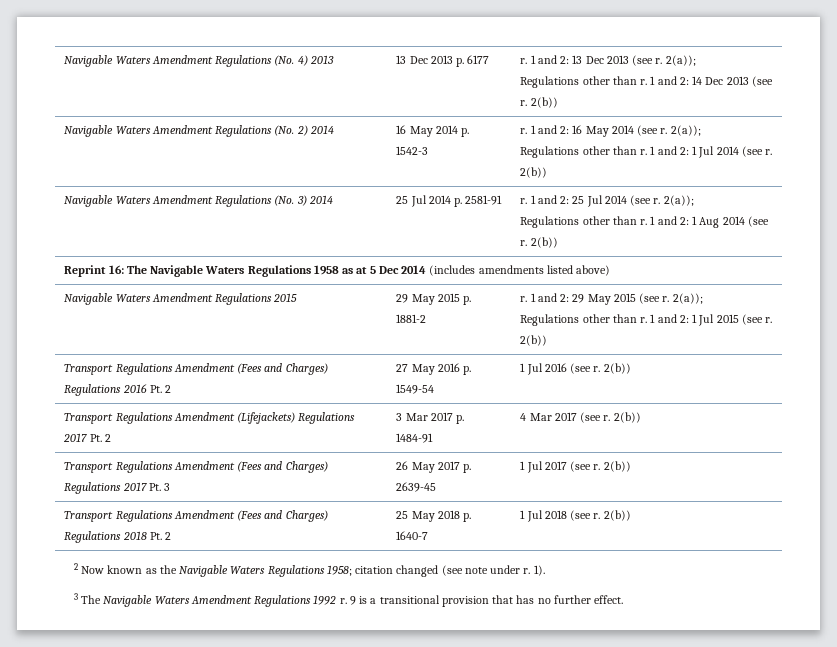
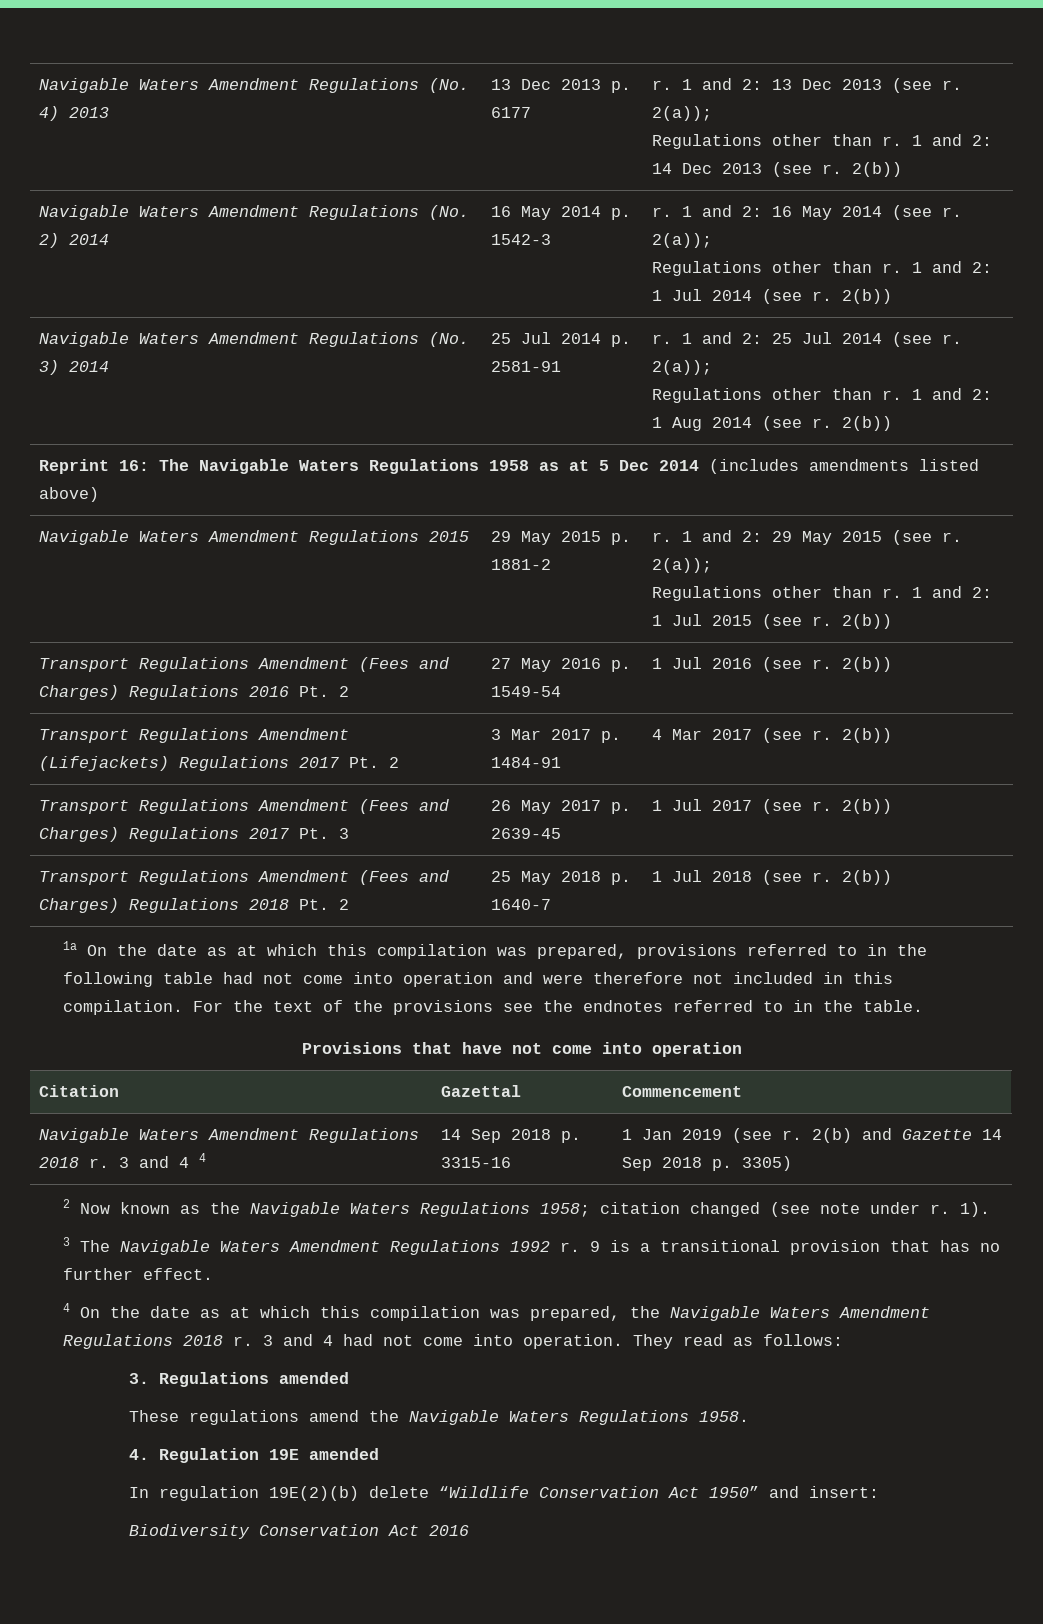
+ 1a On the date as at which this compilation was prepared, provisions referred to in the following table had not come into operation and were therefore not included in this compilation. For the text of the provisions see the endnotes referred to in the table.
+ Provisions that have not come into operation
+ Citation | Gazettal | Commencement
+ Navigable Waters Amendment Regulations 2018 r. 3 and 4 4 | 14 Sep 2018 p. 3315-16 | 1 Jan 2019 (see r. 2(b) and Gazette 14 Sep 2018 p. 3305)
+ 4 On the date as at which this compilation was prepared, the Navigable Waters Amendment Regulations 2018 r. 3 and 4 had not come into operation. They read as follows:
+ 3. Regulations amended
+ These regulations amend the Navigable Waters Regulations 1958.
+ 4. Regulation 19E amended
+ In regulation 19E(2)(b) delete “Wildlife Conservation Act 1950” and insert:
+ Biodiversity Conservation Act 2016

